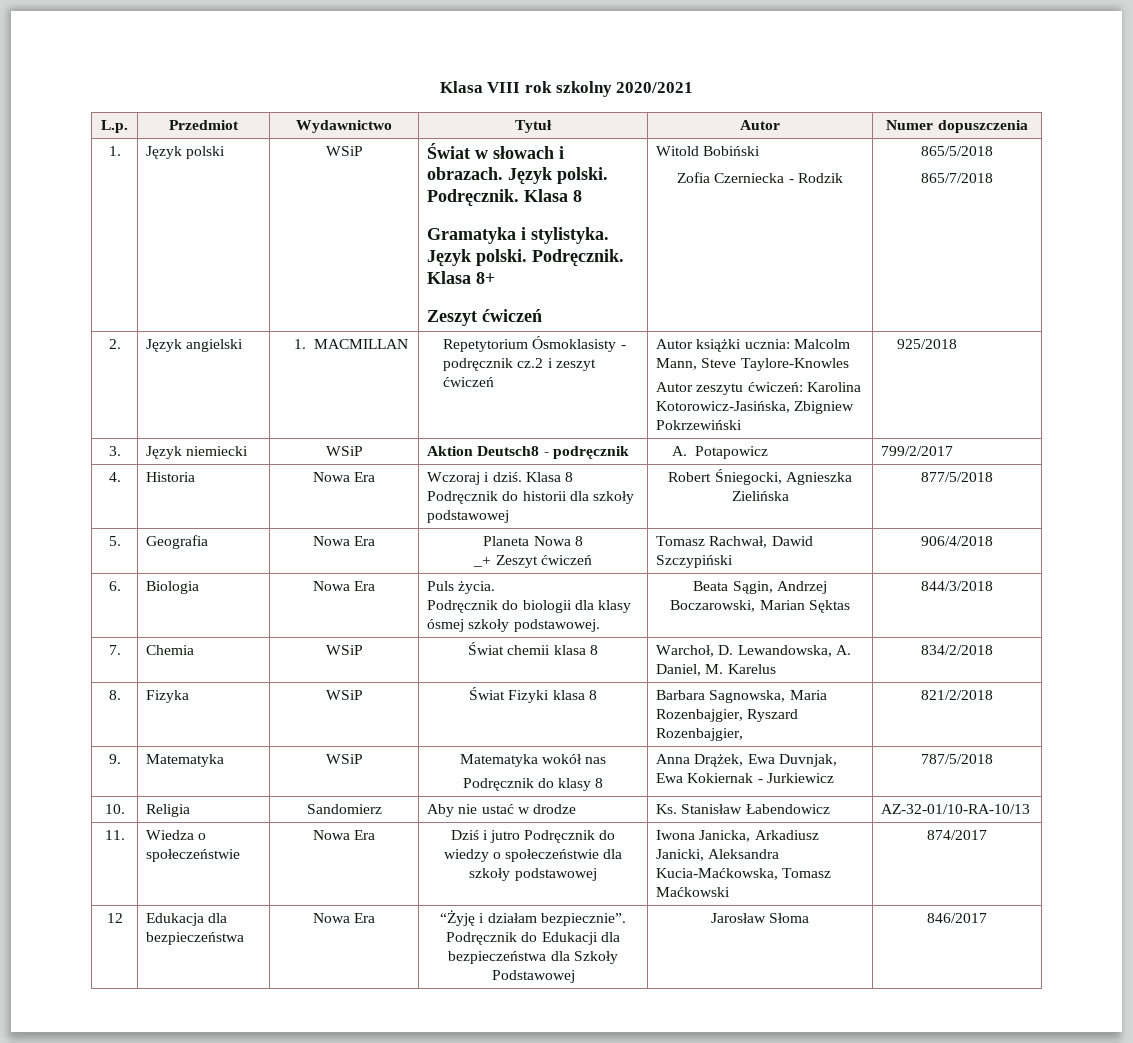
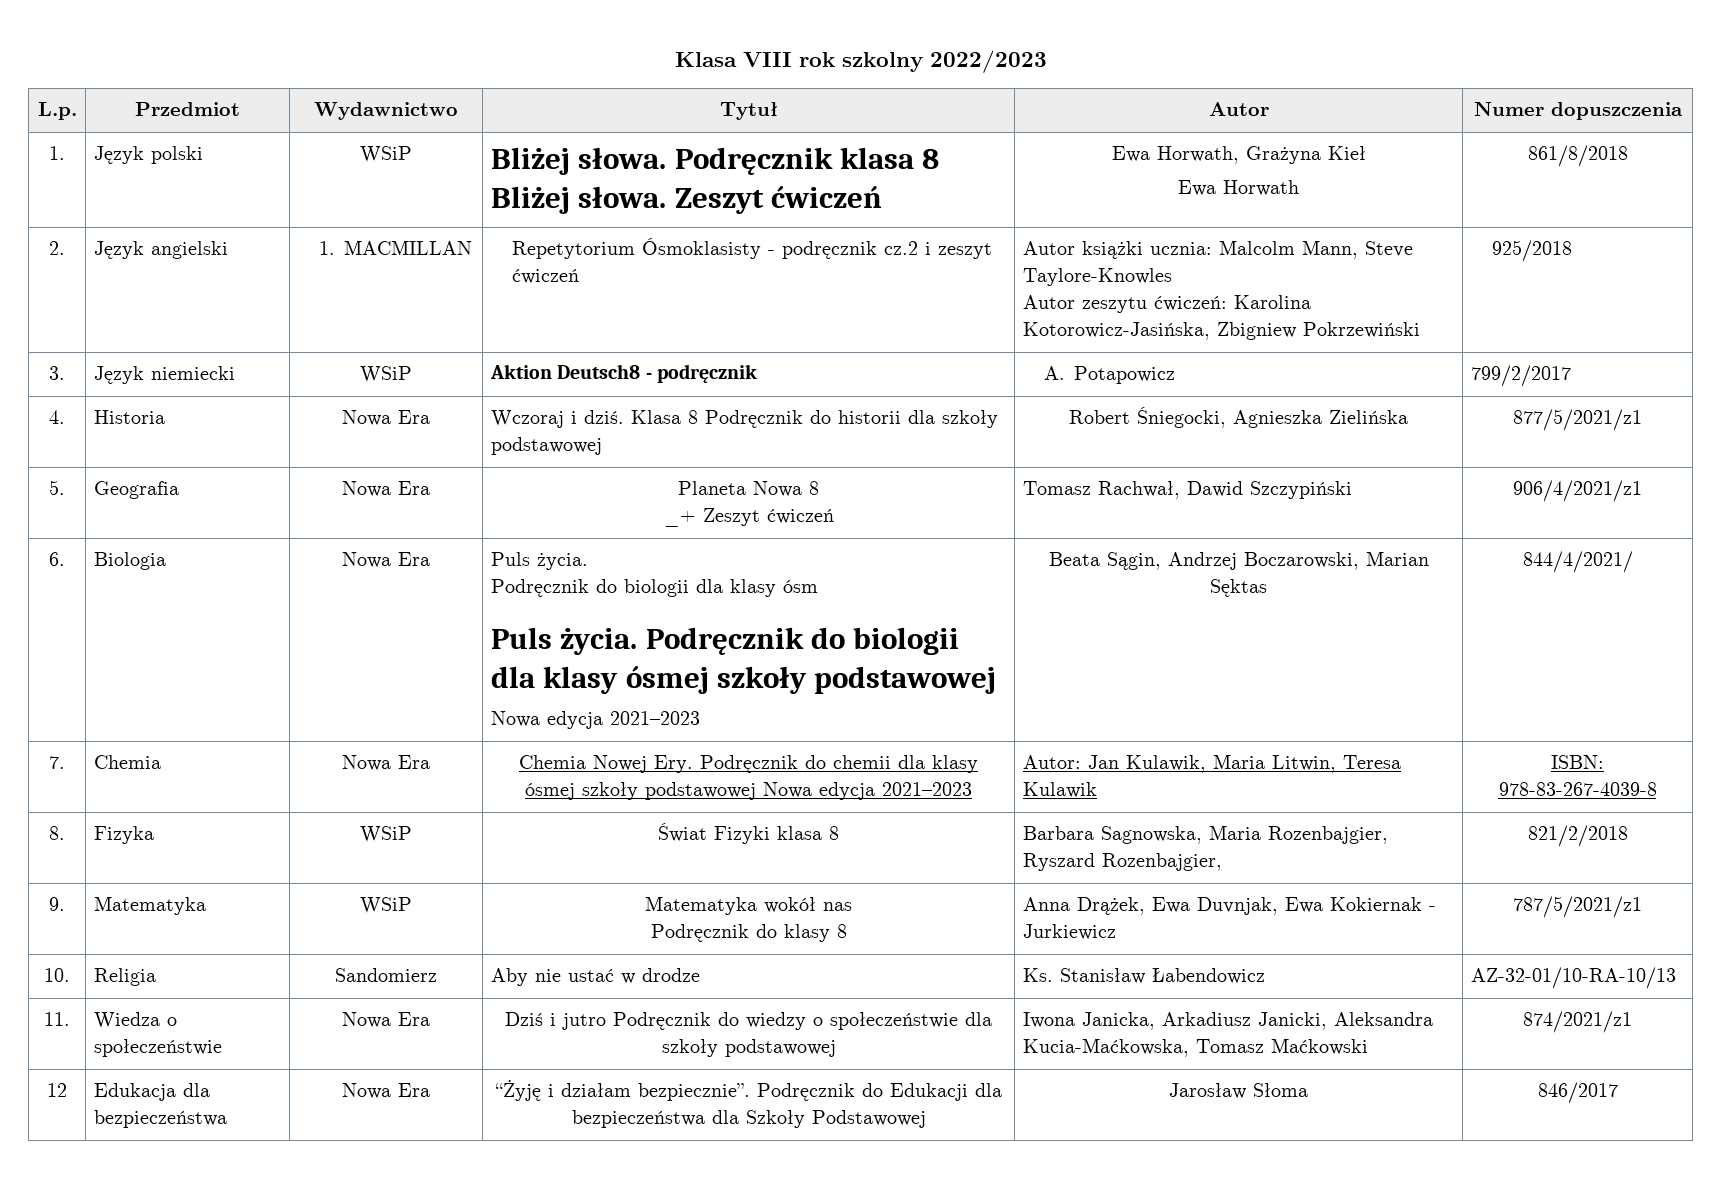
- Klasa VIII rok szkolny 2020/2021
+ Klasa VIII rok szkolny 2022/2023
- 1. | Język polski | WSiP | Świat w słowach i obrazach. Język polski. Podręcznik. Klasa 8
- Gramatyka i stylistyka. Język polski. Podręcznik. Klasa 8+
- Zeszyt ćwiczeń | Witold Bobiński
- Zofia Czerniecka - Rodzik | 865/5/2018
- 865/7/2018
+ 1. | Język polski | WSiP | Bliżej słowa. Podręcznik klasa 8 Bliżej słowa. Zeszyt ćwiczeń | Ewa Horwath, Grażyna Kieł
+ Ewa Horwath | 861/8/2018
- 4. | Historia | Nowa Era | Wczoraj i dziś. Klasa 8 Podręcznik do historii dla szkoły podstawowej | Robert Śniegocki, Agnieszka Zielińska | 877/5/2018
+ 4. | Historia | Nowa Era | Wczoraj i dziś. Klasa 8 Podręcznik do historii dla szkoły podstawowej | Robert Śniegocki, Agnieszka Zielińska | 877/5/2021/z1
  5. | Geografia | Nowa Era | Planeta Nowa 8
- _+ Zeszyt ćwiczeń | Tomasz Rachwał, Dawid Szczypiński | 906/4/2018
+ _+ Zeszyt ćwiczeń | Tomasz Rachwał, Dawid Szczypiński | 906/4/2021/z1
  6. | Biologia | Nowa Era | Puls życia.
- Podręcznik do biologii dla klasy ósmej szkoły podstawowej. | Beata Sągin, Andrzej Boczarowski, Marian Sęktas | 844/3/2018
+ Podręcznik do biologii dla klasy ósm
+ Puls życia. Podręcznik do biologii dla klasy ósmej szkoły podstawowej
+ Nowa edycja 2021–2023 | Beata Sągin, Andrzej Boczarowski, Marian Sęktas | 844/4/2021/
- 7. | Chemia | WSiP | Świat chemii klasa 8 | Warchoł, D. Lewandowska, A. Daniel, M. Karelus | 834/2/2018
+ 7. | Chemia | Nowa Era | Chemia Nowej Ery. Podręcznik do chemii dla klasy ósmej szkoły podstawowej Nowa edycja 2021–2023 | Autor: Jan Kulawik, Maria Litwin, Teresa Kulawik | ISBN: 978-83-267-4039-8
  9. | Matematyka | WSiP | Matematyka wokół nas
- Podręcznik do klasy 8 | Anna Drążek, Ewa Duvnjak, Ewa Kokiernak - Jurkiewicz | 787/5/2018
+ Podręcznik do klasy 8 | Anna Drążek, Ewa Duvnjak, Ewa Kokiernak - Jurkiewicz | 787/5/2021/z1
- 11. | Wiedza o społeczeństwie | Nowa Era | Dziś i jutro Podręcznik do wiedzy o społeczeństwie dla szkoły podstawowej | Iwona Janicka, Arkadiusz Janicki, Aleksandra Kucia-Maćkowska, Tomasz Maćkowski | 874/2017
+ 11. | Wiedza o społeczeństwie | Nowa Era | Dziś i jutro Podręcznik do wiedzy o społeczeństwie dla szkoły podstawowej | Iwona Janicka, Arkadiusz Janicki, Aleksandra Kucia-Maćkowska, Tomasz Maćkowski | 874/2021/z1

